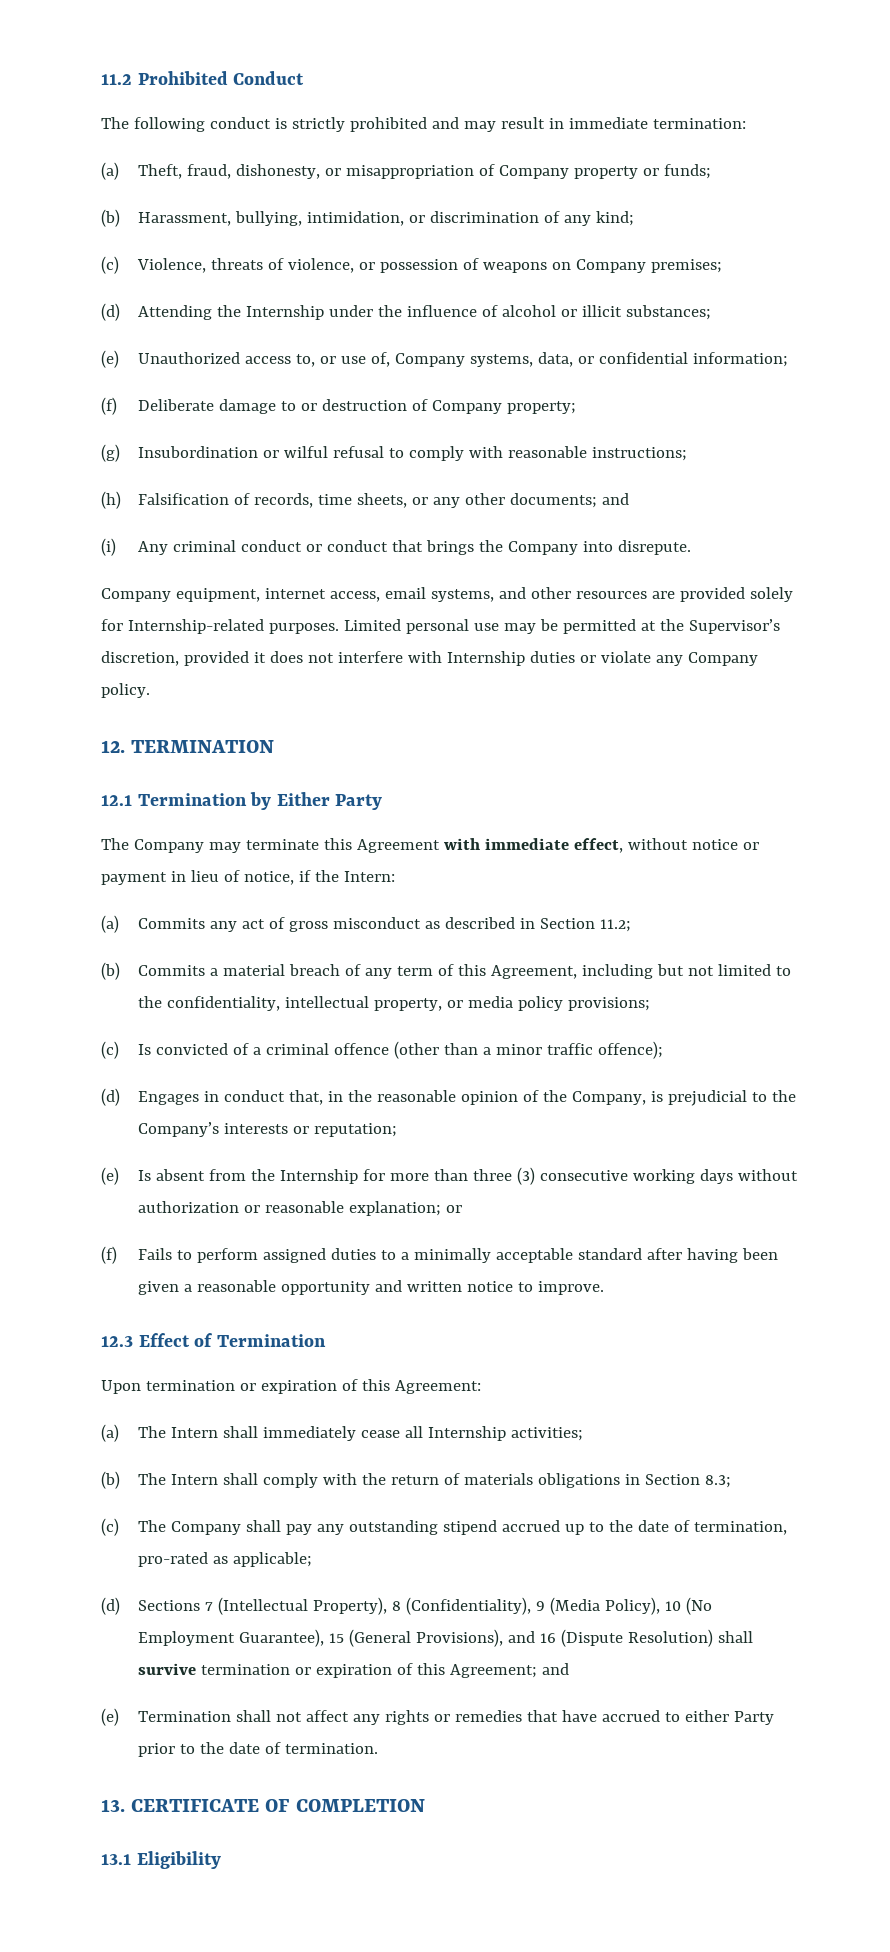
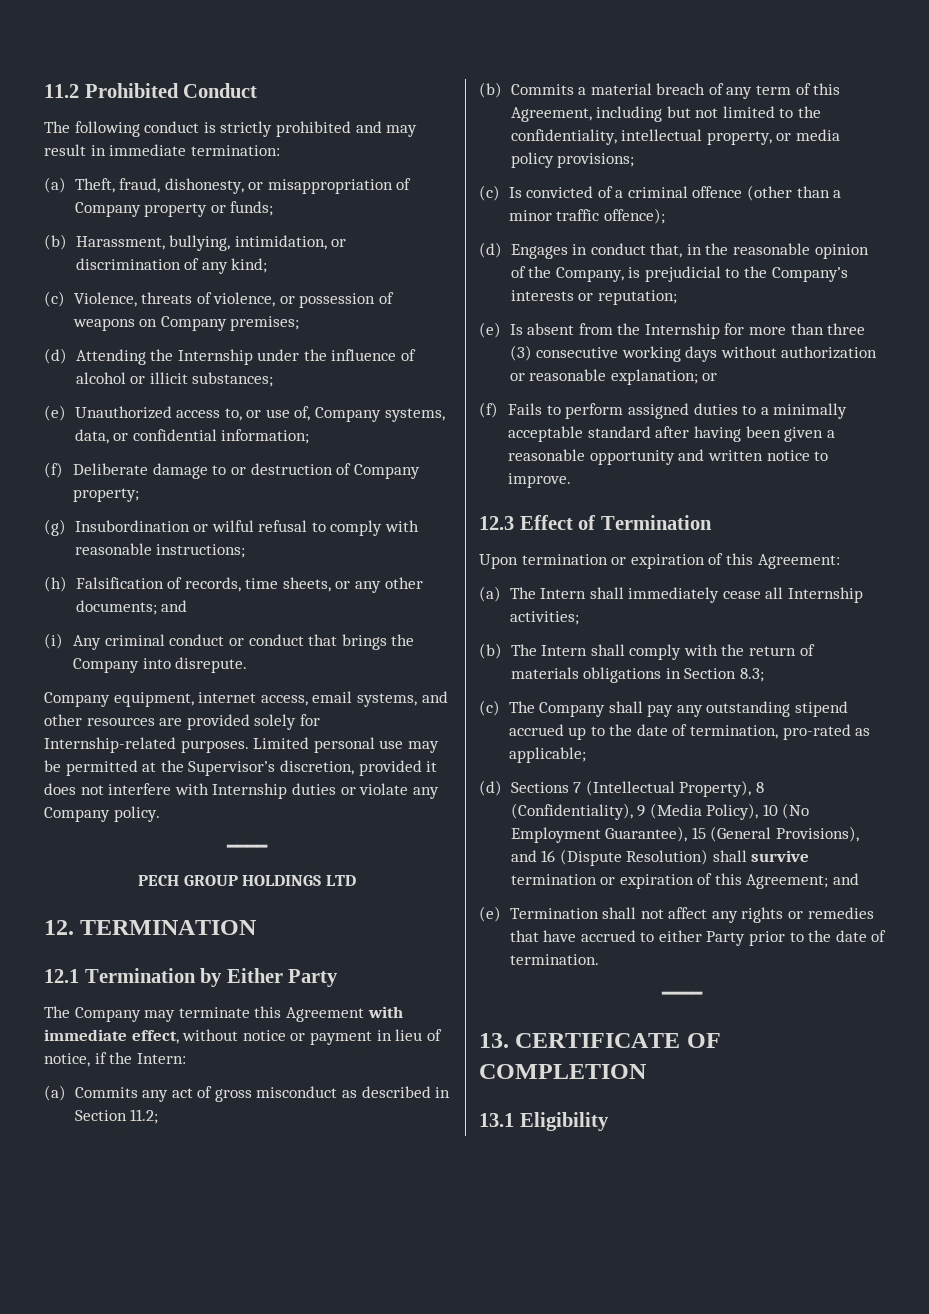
  Limited personal use may be permitted at the Supervisor’s discretion, provided it does not interfere with Internship duties or violate any Company policy.
+ ━━━━
+ PECH GROUP HOLDINGS LTD
  (e) Termination shall not affect any rights or remedies that have accrued to either Party prior to the date of termination.
+ ━━━━

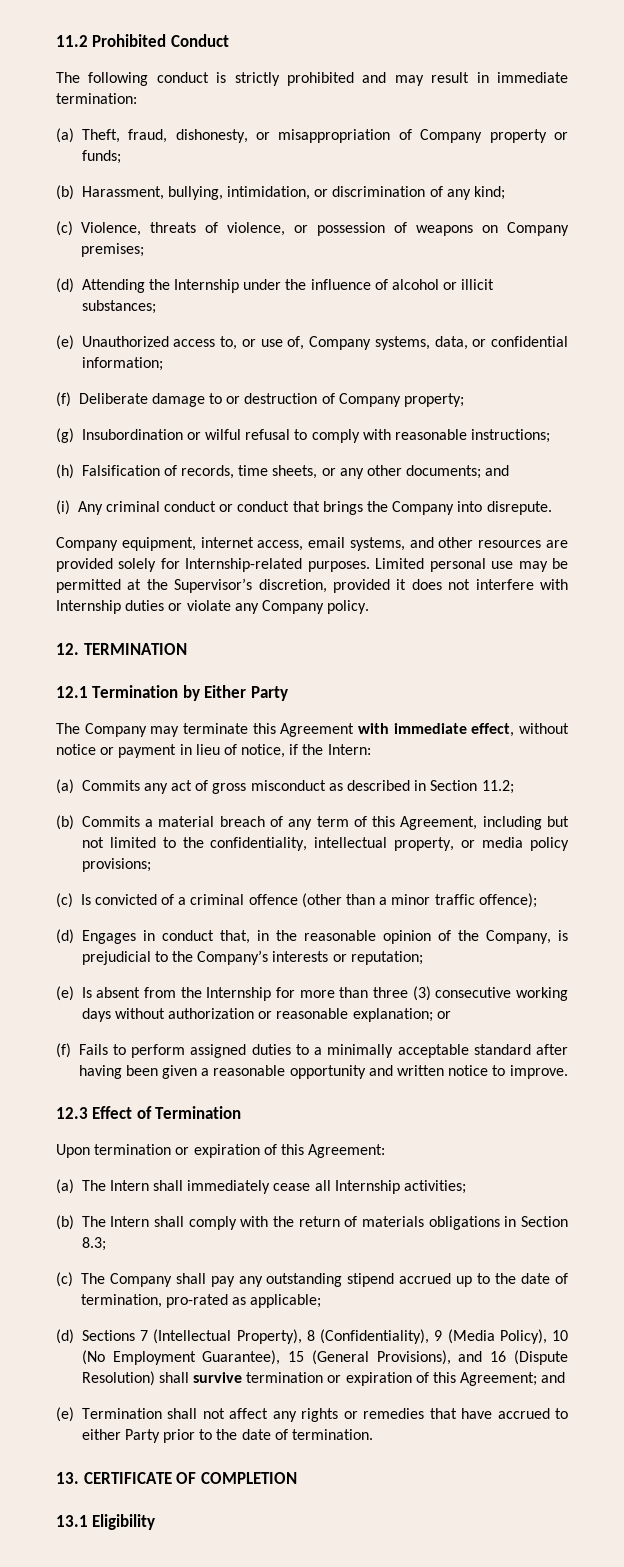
  Limited personal use may be permitted at the Supervisor’s discretion, provided it does not interfere with Internship duties or violate any Company policy.
- ━━━━
- PECH GROUP HOLDINGS LTD
  (e) Termination shall not affect any rights or remedies that have accrued to either Party prior to the date of termination.
- ━━━━

